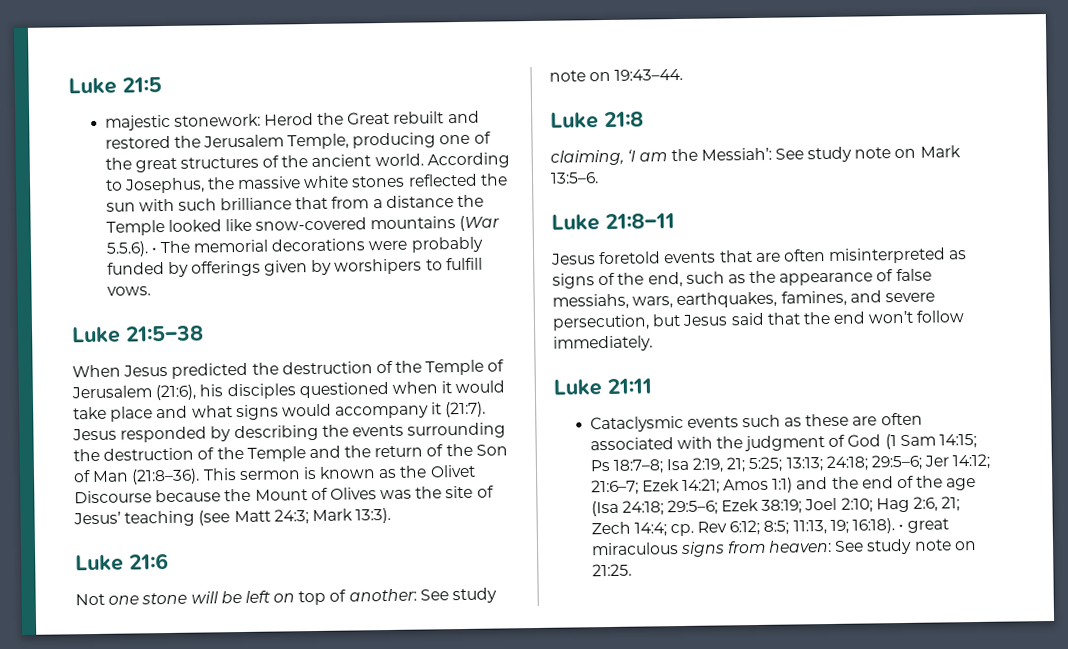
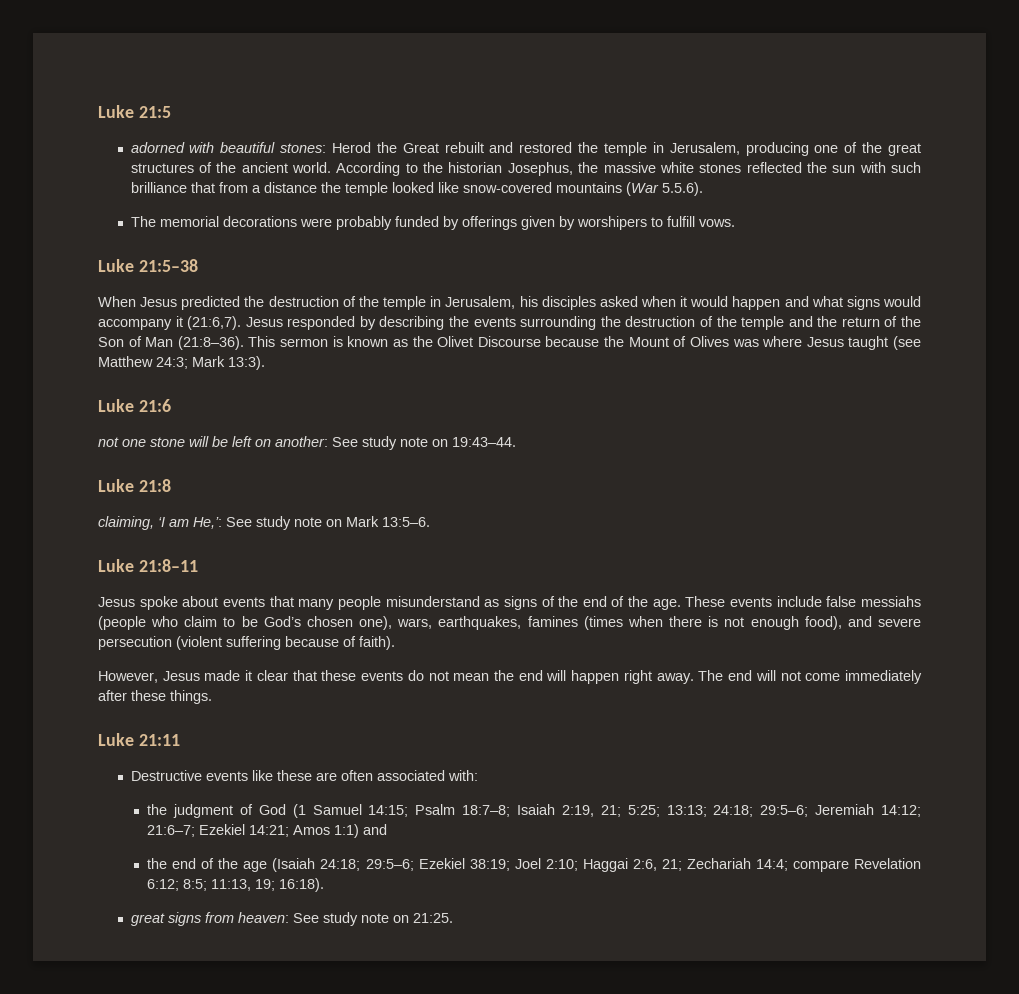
- majestic stonework: Herod the Great rebuilt and restored the Jerusalem Temple, producing one of the great structures of the ancient world.
+ adorned with beautiful stones: Herod the Great rebuilt and restored the temple in Jerusalem, producing one of the great structures of the ancient world.
- According to Josephus, the massive white stones reflected the sun with such brilliance that from a distance the Temple looked like snow-covered mountains (War 5.5.6). • The memorial decorations were probably funded by offerings given by worshipers to fulfill vows.
+ According to the historian Josephus, the massive white stones reflected the sun with such brilliance that from a distance the temple looked like snow-covered mountains (War 5.5.6).
+ The memorial decorations were probably funded by offerings given by worshipers to fulfill vows.
- When Jesus predicted the destruction of the Temple of Jerusalem (21:6), his disciples questioned when it would take place and what signs would accompany it (21:7).
+ When Jesus predicted the destruction of the temple in Jerusalem, his disciples asked when it would happen and what signs would accompany it (21:6,7).
- Jesus responded by describing the events surrounding the destruction of the Temple and the return of the Son of Man (21:8–36).
+ Jesus responded by describing the events surrounding the destruction of the temple and the return of the Son of Man (21:8–36).
- This sermon is known as the Olivet Discourse because the Mount of Olives was the site of Jesus’ teaching (see Matt 24:3; Mark 13:3).
+ This sermon is known as the Olivet Discourse because the Mount of Olives was where Jesus taught (see Matthew 24:3; Mark 13:3).
- Not one stone will be left on top of another: See study note on 19:43–44.
+ not one stone will be left on another: See study note on 19:43–44.
- claiming, ‘I am the Messiah’: See study note on Mark 13:5–6.
+ claiming, ‘I am He,’: See study note on Mark 13:5–6.
- Jesus foretold events that are often misinterpreted as signs of the end, such as the appearance of false messiahs, wars, earthquakes, famines, and severe persecution, but Jesus said that the end won’t follow immediately.
+ Jesus spoke about events that many people misunderstand as signs of the end of the age. These events include false messiahs (people who claim to be God’s chosen one), wars, earthquakes, famines (times when there is not enough food), and severe persecution (violent suffering because of faith).
+ However, Jesus made it clear that these events do not mean the end will happen right away. The end will not come immediately after these things.
  Luke 21:11
- Cataclysmic events such as these are often associated with the judgment of God (1 Sam 14:15; Ps 18:7–8; Isa 2:19, 21; 5:25; 13:13; 24:18; 29:5–6; Jer 14:12; 21:6–7; Ezek 14:21; Amos 1:1) and the end of the age (Isa 24:18; 29:5–6; Ezek 38:19; Joel 2:10; Hag 2:6, 21; Zech 14:4; cp. Rev 6:12; 8:5; 11:13, 19; 16:18). • great miraculous signs from heaven: See study note on 21:25.
+ Destructive events like these are often associated with:
+ the judgment of God (1 Samuel 14:15; Psalm 18:7–8; Isaiah 2:19, 21; 5:25; 13:13; 24:18; 29:5–6; Jeremiah 14:12; 21:6–7; Ezekiel 14:21; Amos 1:1) and
+ the end of the age (Isaiah 24:18; 29:5–6; Ezekiel 38:19; Joel 2:10; Haggai 2:6, 21; Zechariah 14:4; compare Revelation 6:12; 8:5; 11:13, 19; 16:18).
+ great signs from heaven: See study note on 21:25.

